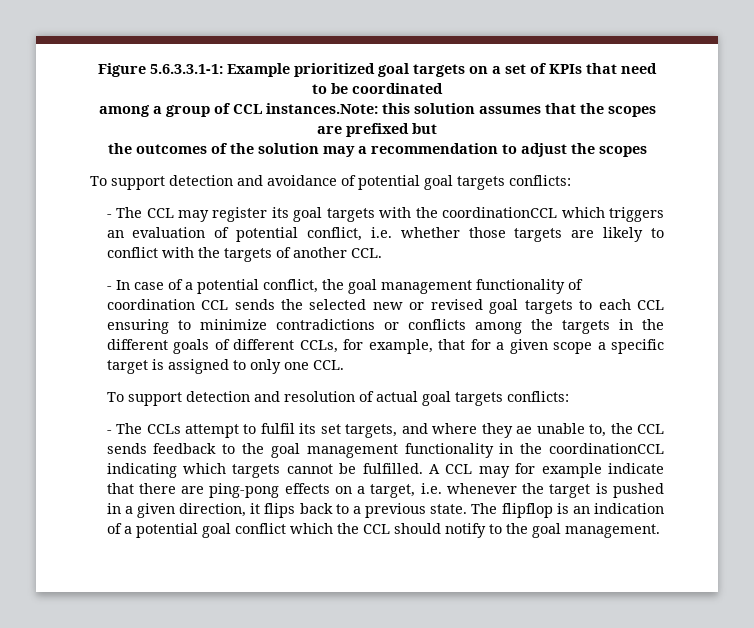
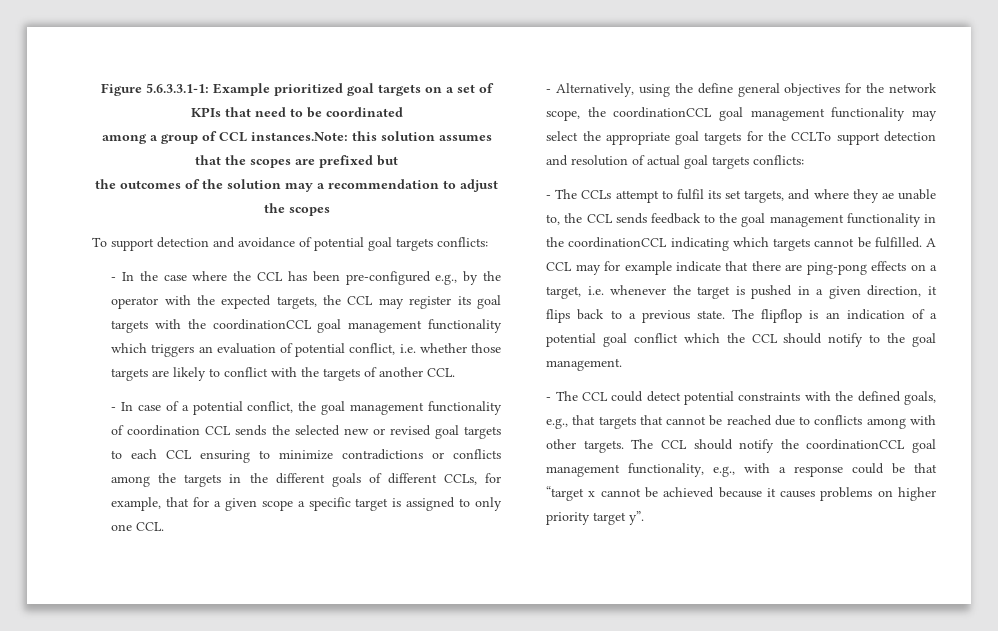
- - The CCL may register its goal targets with the coordinationCCL which triggers an evaluation of potential conflict, i.e. whether those targets are likely to conflict with the targets of another CCL.
+ - In the case where the CCL has been pre-configured e.g., by the operator with the expected targets, the CCL may register its goal targets with the coordinationCCL goal management functionality which triggers an evaluation of potential conflict, i.e. whether those targets are likely to conflict with the targets of another CCL.
- To support detection and resolution of actual goal targets conflicts:
+ - Alternatively, using the define general objectives for the network scope, the coordinationCCL goal management functionality may select the appropriate goal targets for the CCLTo support detection and resolution of actual goal targets conflicts:
+ - The CCL could detect potential constraints with the defined goals, e.g., that targets that cannot be reached due to conflicts among with other targets. The CCL should notify the coordinationCCL goal management functionality, e.g., with a response could be that “target x cannot be achieved because it causes problems on higher priority target y”.

